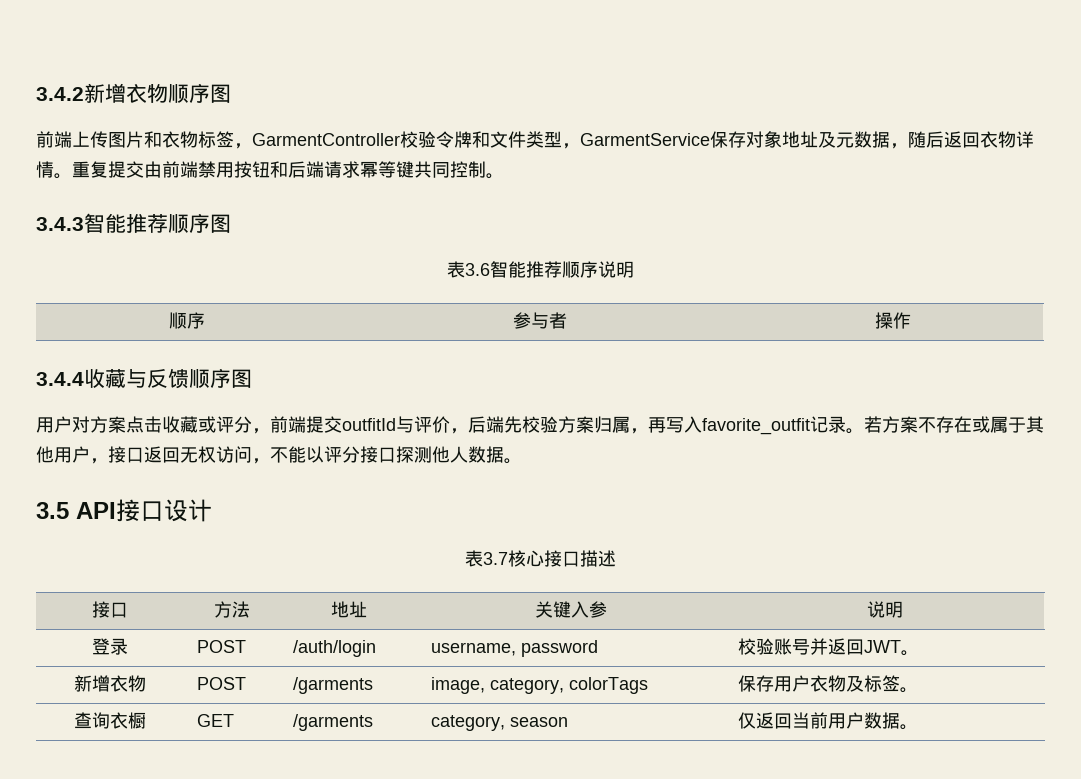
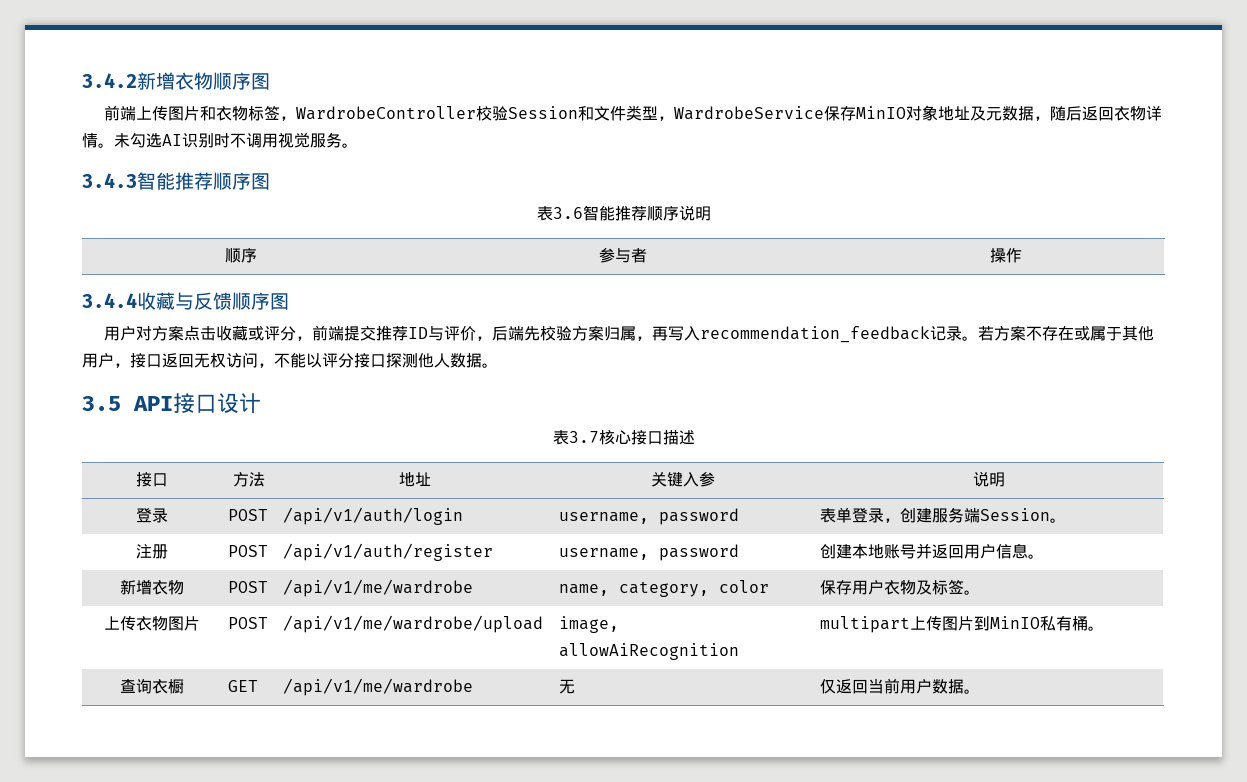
- 前端上传图片和衣物标签，GarmentController校验令牌和文件类型，GarmentService保存对象地址及元数据，随后返回衣物详情。
+ 前端上传图片和衣物标签，WardrobeController校验Session和文件类型，WardrobeService保存MinIO对象地址及元数据，随后返回衣物详情。
- 重复提交由前端禁用按钮和后端请求幂等键共同控制。
+ 未勾选AI识别时不调用视觉服务。
- 用户对方案点击收藏或评分，前端提交outfitId与评价，后端先校验方案归属，再写入favorite_outfit记录。
+ 用户对方案点击收藏或评分，前端提交推荐ID与评价，后端先校验方案归属，再写入recommendation_feedback记录。
- 登录 | POST | /auth/login | username, password | 校验账号并返回JWT。
+ 登录 | POST | /api/v1/auth/login | username, password | 表单登录，创建服务端Session。
+ 注册 | POST | /api/v1/auth/register | username, password | 创建本地账号并返回用户信息。
- 新增衣物 | POST | /garments | image, category, colorTags | 保存用户衣物及标签。
+ 新增衣物 | POST | /api/v1/me/wardrobe | name, category, color | 保存用户衣物及标签。
+ 上传衣物图片 | POST | /api/v1/me/wardrobe/upload | image, allowAiRecognition | multipart上传图片到MinIO私有桶。
- 查询衣橱 | GET | /garments | category, season | 仅返回当前用户数据。
+ 查询衣橱 | GET | /api/v1/me/wardrobe | 无 | 仅返回当前用户数据。

